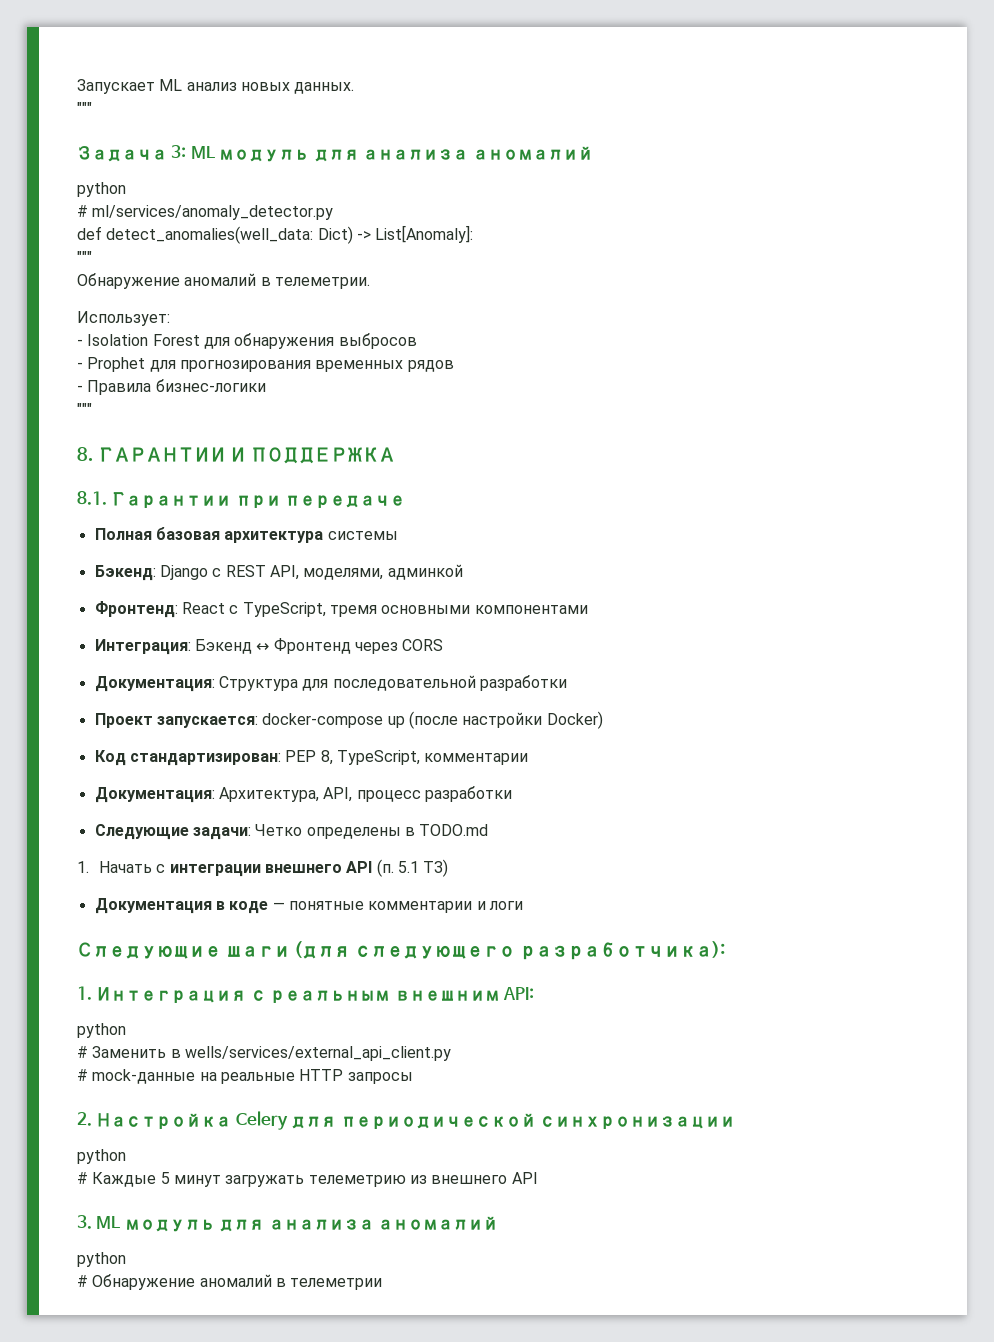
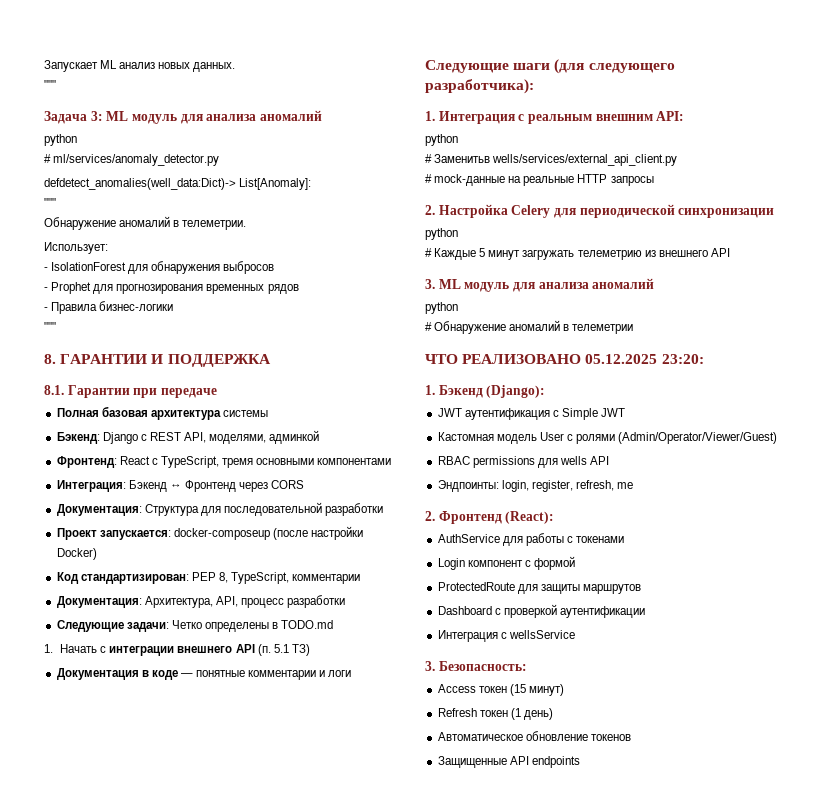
- def detect_anomalies(well_data: Dict) -> List[Anomaly]:
+ defdetect_anomalies(well_data:Dict)-> List[Anomaly]:
- - Isolation Forest для обнаружения выбросов
+ - IsolationForest для обнаружения выбросов
- Проект запускается: docker-compose up (после настройки Docker)
+ Проект запускается: docker-composeup (после настройки Docker)
- # Заменить в wells/services/external_api_client.py
+ # Заменитьв wells/services/external_api_client.py
+ ЧТО РЕАЛИЗОВАНО 05.12.2025 23:20:
+ 1. Бэкенд (Django):
+ JWT аутентификация с Simple JWT
+ Кастомная модель User с ролями (Admin/Operator/Viewer/Guest)
+ RBAC permissions для wells API
+ Эндпоинты: login, register, refresh, me
+ 2. Фронтенд (React):
+ AuthService для работы с токенами
+ Login компонент с формой
+ ProtectedRoute для защиты маршрутов
+ Dashboard с проверкой аутентификации
+ Интеграция с wellsService
+ 3. Безопасность:
+ Access токен (15 минут)
+ Refresh токен (1 день)
+ Автоматическое обновление токенов
+ Защищенные API endpoints

